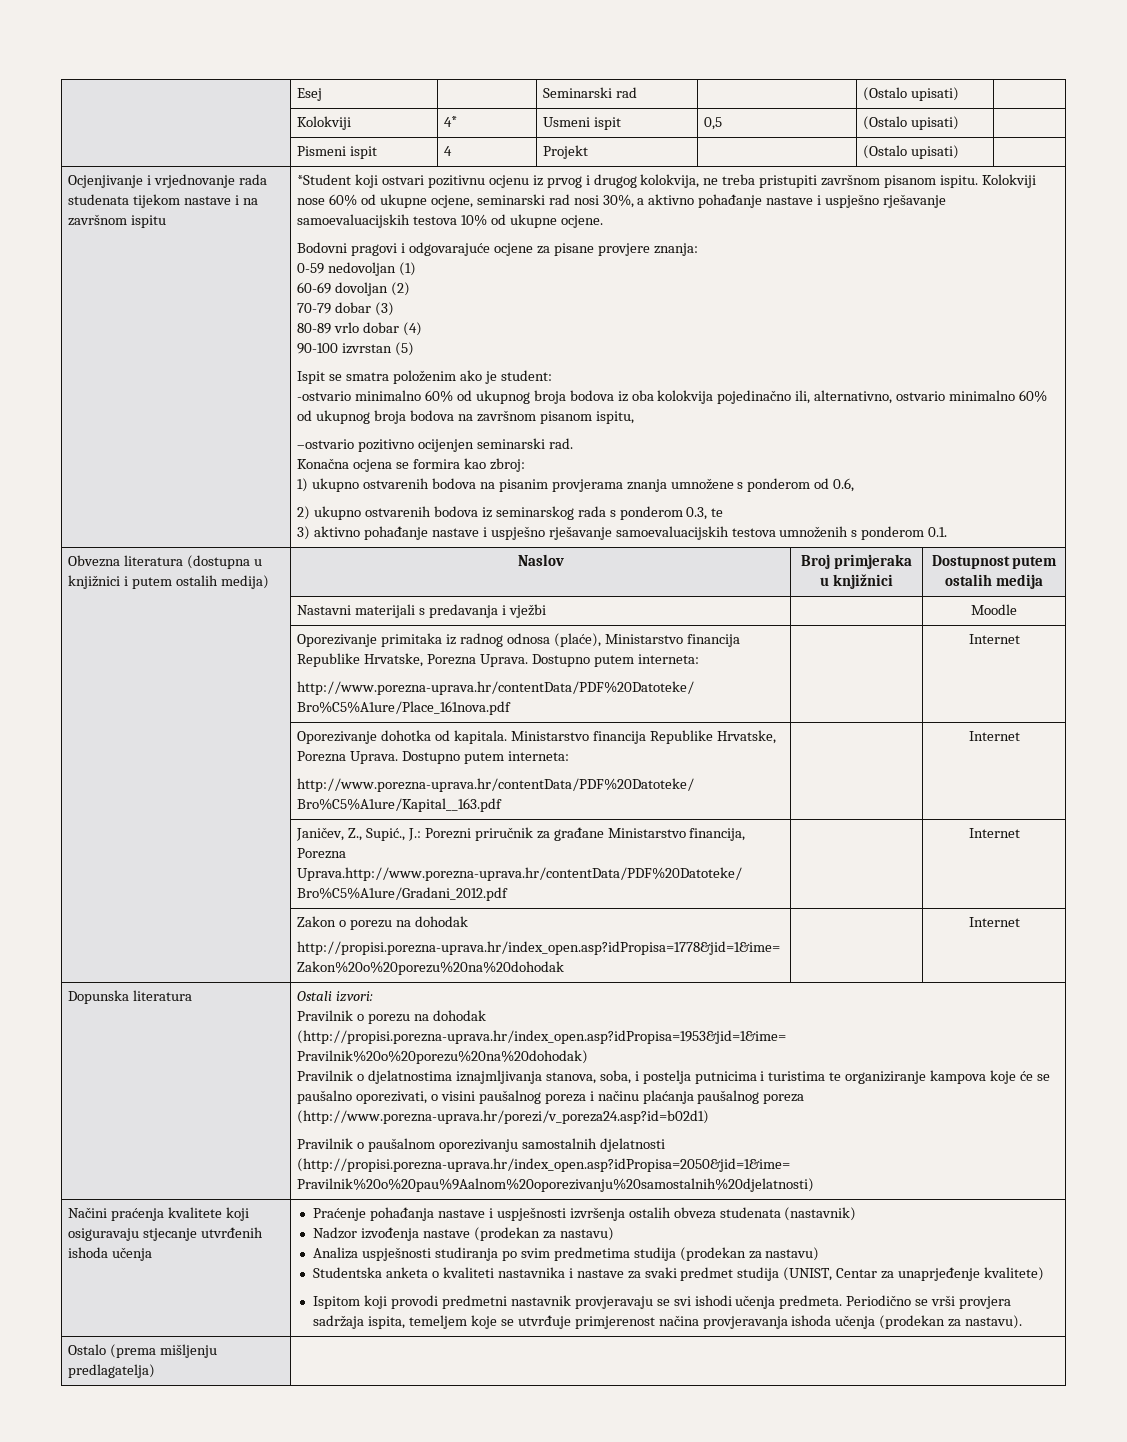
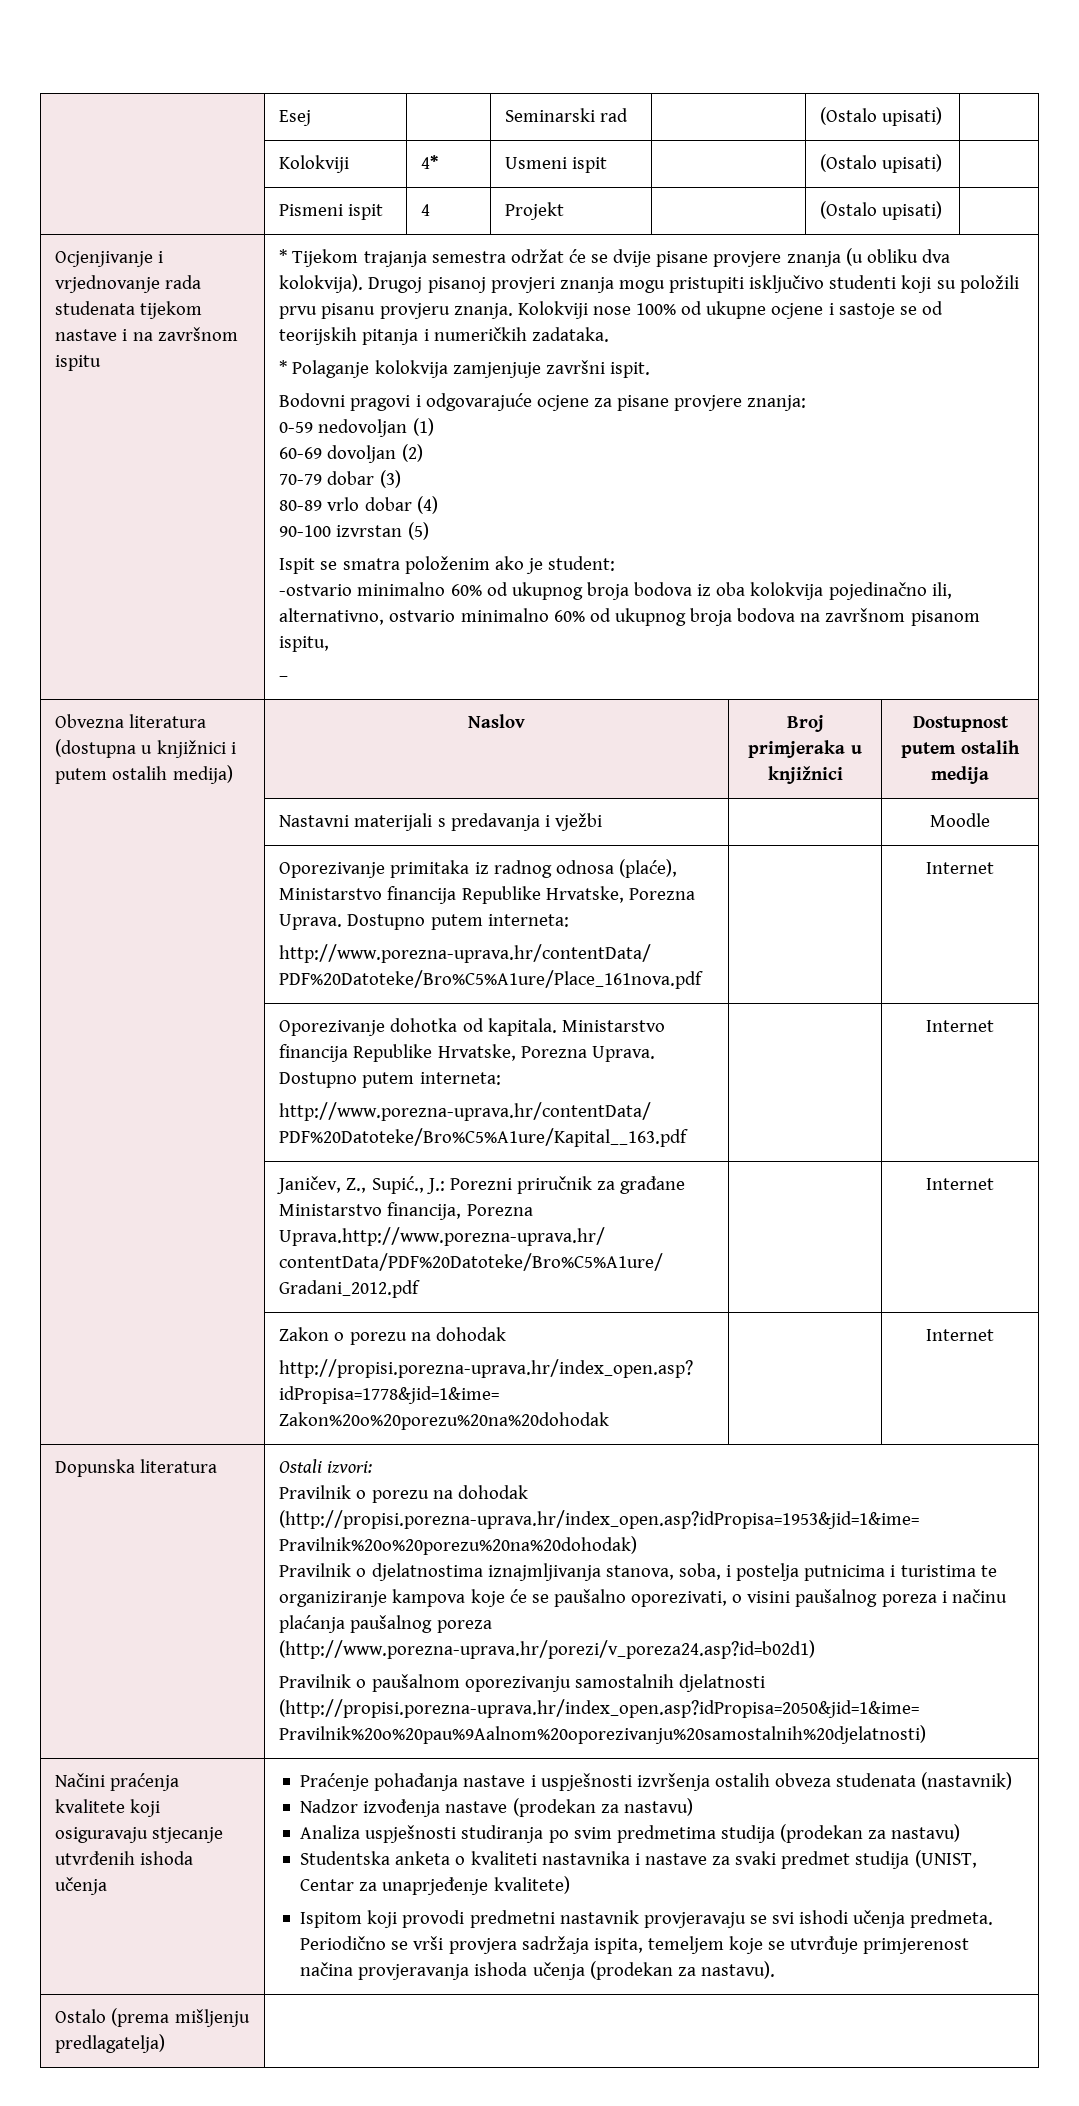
- | Kolokviji | 4* | Usmeni ispit | 0,5 | (Ostalo upisati) |
+ | Kolokviji | 4* | Usmeni ispit | | (Ostalo upisati) |
- *Student koji ostvari pozitivnu ocjenu iz prvog i drugog kolokvija, ne treba pristupiti završnom pisanom ispitu.
+ * Tijekom trajanja semestra održat će se dvije pisane provjere znanja (u obliku dva kolokvija). Drugoj pisanoj provjeri znanja mogu pristupiti isključivo studenti koji su položili prvu pisanu provjeru znanja.
- Kolokviji nose 60% od ukupne ocjene, seminarski rad nosi 30%, a aktivno pohađanje nastave i uspješno rješavanje samoevaluacijskih testova 10% od ukupne ocjene.
+ Kolokviji nose 100% od ukupne ocjene i sastoje se od teorijskih pitanja i numeričkih zadataka.
+ * Polaganje kolokvija zamjenjuje završni ispit.
- –ostvario pozitivno ocijenjen seminarski rad.
- Konačna ocjena se formira kao zbroj:
- 1) ukupno ostvarenih bodova na pisanim provjerama znanja umnožene s ponderom od 0.6,
- 2) ukupno ostvarenih bodova iz seminarskog rada s ponderom 0.3, te
- 3) aktivno pohađanje nastave i uspješno rješavanje samoevaluacijskih testova umnoženih s ponderom 0.1.
+ –

